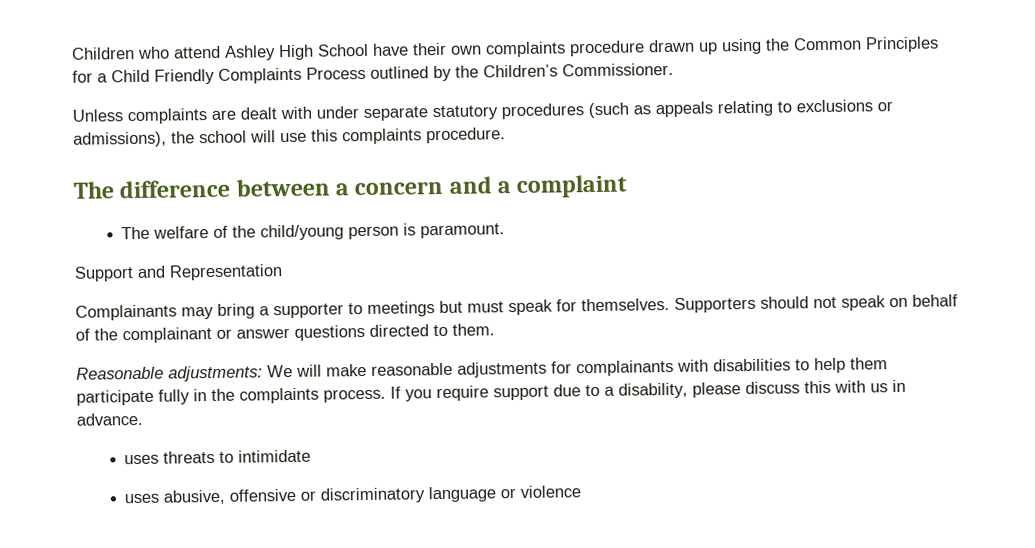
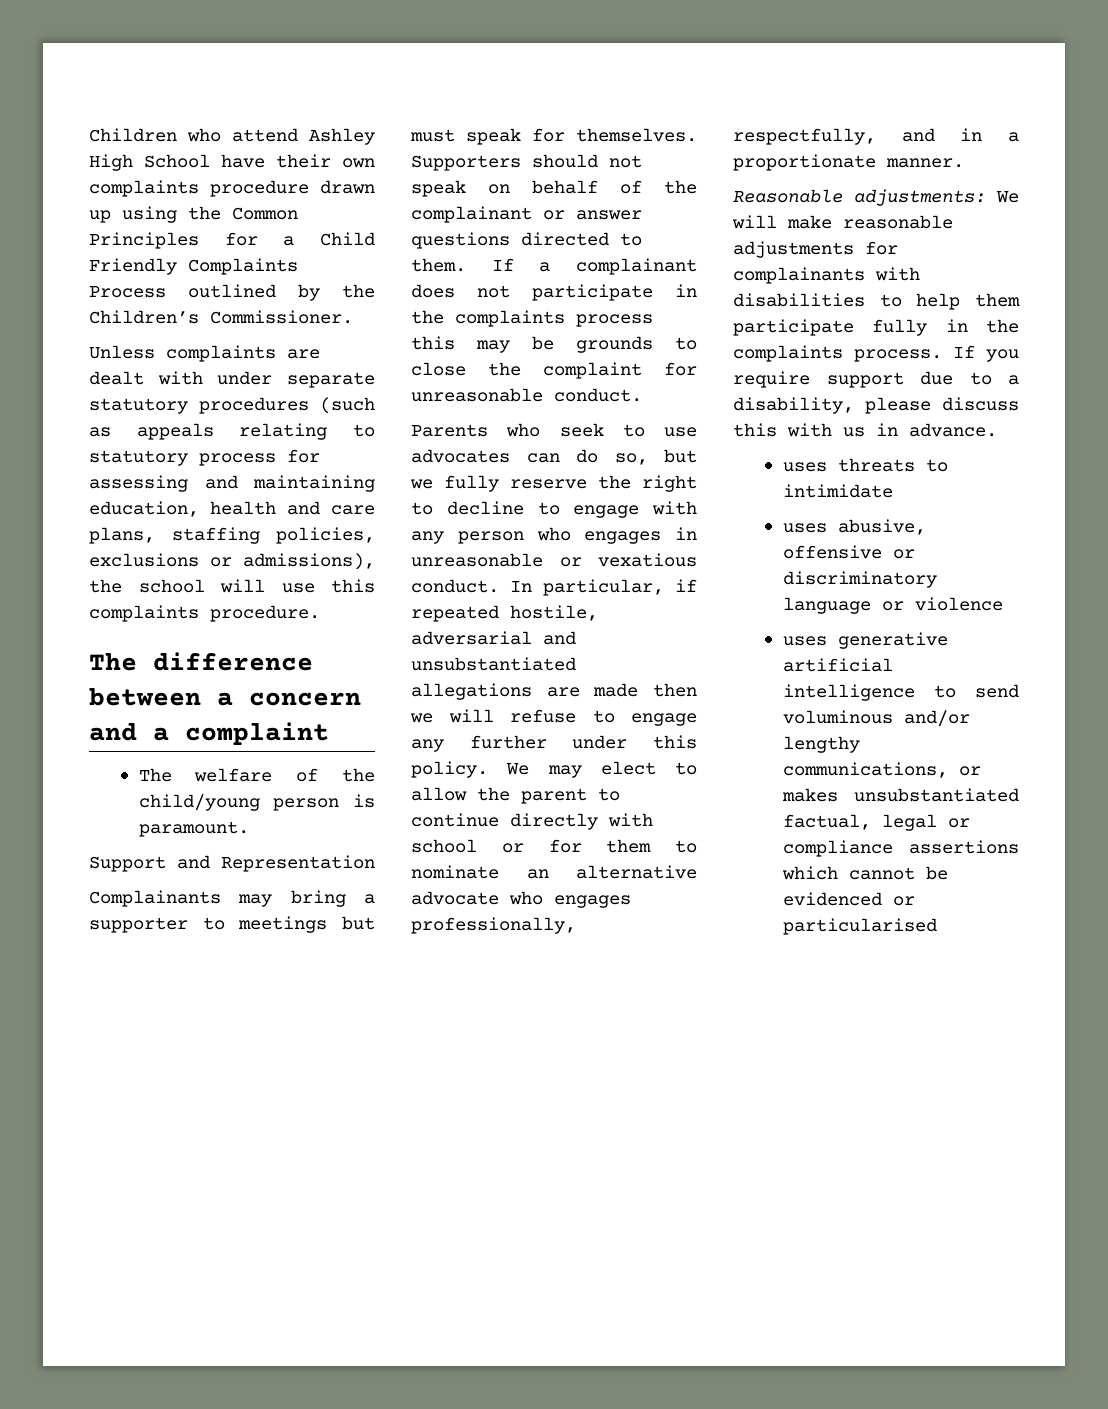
- Unless complaints are dealt with under separate statutory procedures (such as appeals relating to exclusions or admissions), the school will use this complaints procedure.
+ Unless complaints are dealt with under separate statutory procedures (such as appeals relating to statutory process for assessing and maintaining education, health and care plans, staffing policies, exclusions or admissions), the school will use this complaints procedure.
+ If a complainant does not participate in the complaints process this may be grounds to close the complaint for unreasonable conduct.
+ Parents who seek to use advocates can do so, but we fully reserve the right to decline to engage with any person who engages in unreasonable or vexatious conduct. In particular, if repeated hostile, adversarial and unsubstantiated allegations are made then we will refuse to engage any further under this policy. We may elect to allow the parent to continue directly with school or for them to nominate an alternative advocate who engages professionally, respectfully, and in a proportionate manner.
+ uses generative artificial intelligence to send voluminous and/or lengthy communications, or makes unsubstantiated factual, legal or compliance assertions which cannot be evidenced or particularised

